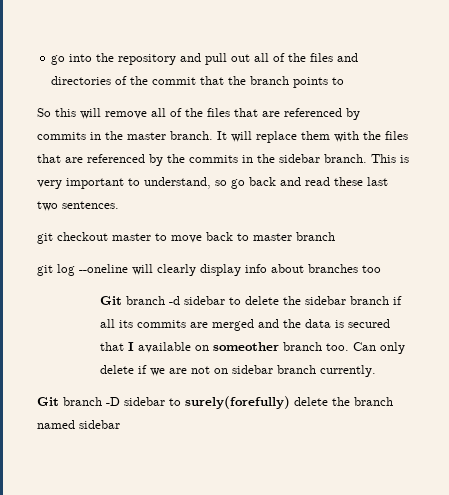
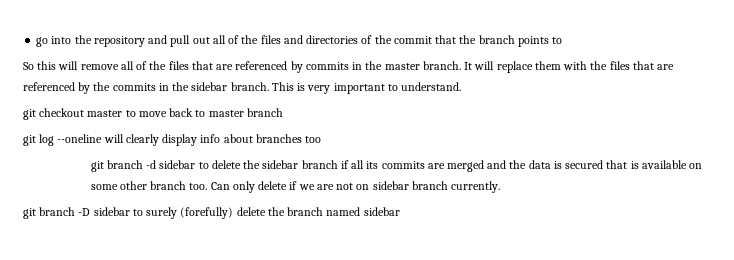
- This is very important to understand, so go back and read these last two sentences.
+ This is very important to understand.
- Git branch -d sidebar to delete the sidebar branch if all its commits are merged and the data is secured that I available on someother branch too.
+ git branch -d sidebar to delete the sidebar branch if all its commits are merged and the data is secured that is available on some other branch too.
- Git branch -D sidebar to surely(forefully) delete the branch named sidebar
+ git branch -D sidebar to surely (forefully) delete the branch named sidebar

